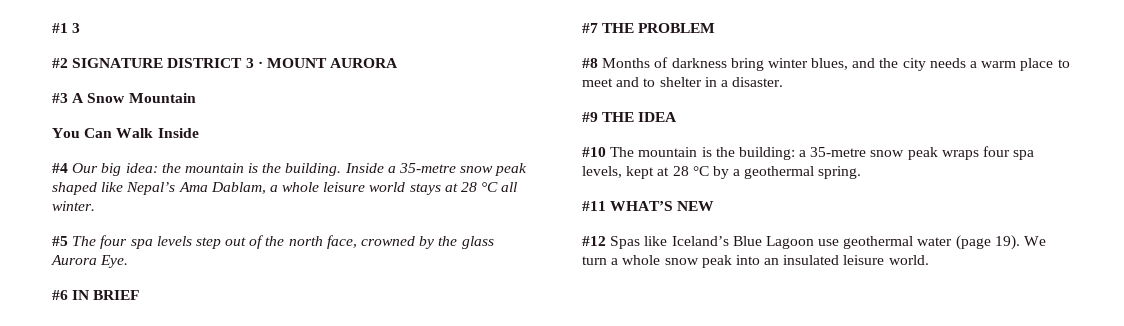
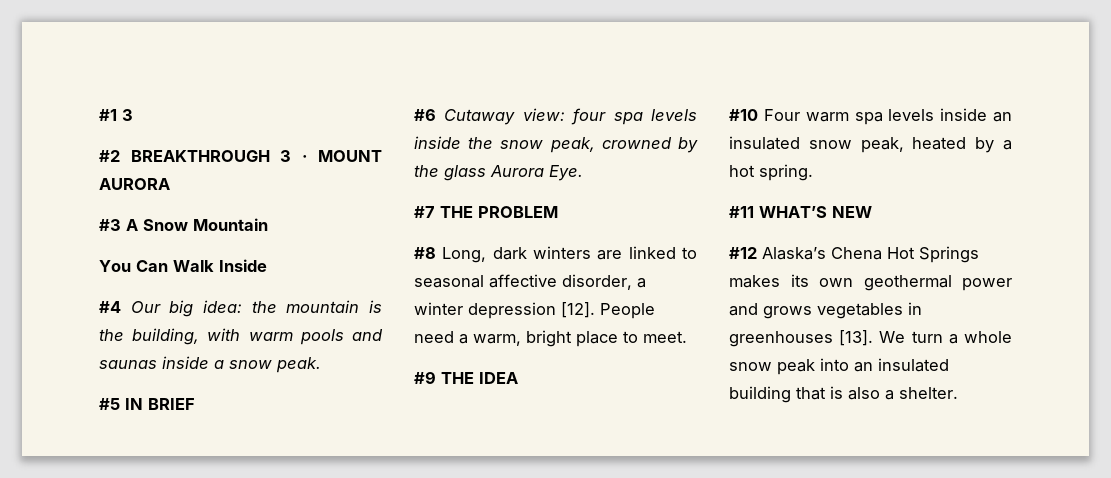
- #2 SIGNATURE DISTRICT 3 · MOUNT AURORA
+ #2 BREAKTHROUGH 3 · MOUNT AURORA
- #4 Our big idea: the mountain is the building. Inside a 35-metre snow peak shaped like Nepal’s Ama Dablam, a whole leisure world stays at 28 °C all winter.
- #5 The four spa levels step out of the north face, crowned by the glass Aurora Eye.
+ #4 Our big idea: the mountain is the building, with warm pools and saunas inside a snow peak.
+ #5 IN BRIEF
+ #6 Cutaway view: four spa levels inside the snow peak, crowned by the glass Aurora Eye.
- #6 IN BRIEF
- #8 Months of darkness bring winter blues, and the city needs a warm place to meet and to shelter in a disaster.
+ #8 Long, dark winters are linked to seasonal affective disorder, a winter depression [12]. People need a warm, bright place to meet.
  #9 THE IDEA
- #10 The mountain is the building: a 35-metre snow peak wraps four spa levels, kept at 28 °C by a geothermal spring.
+ #10 Four warm spa levels inside an insulated snow peak, heated by a hot spring.
- #12 Spas like Iceland’s Blue Lagoon use geothermal water (page 19).
+ #12 Alaska’s Chena Hot Springs makes its own geothermal power and grows vegetables in greenhouses [13].
- We turn a whole snow peak into an insulated leisure world.
+ We turn a whole snow peak into an insulated building that is also a shelter.

